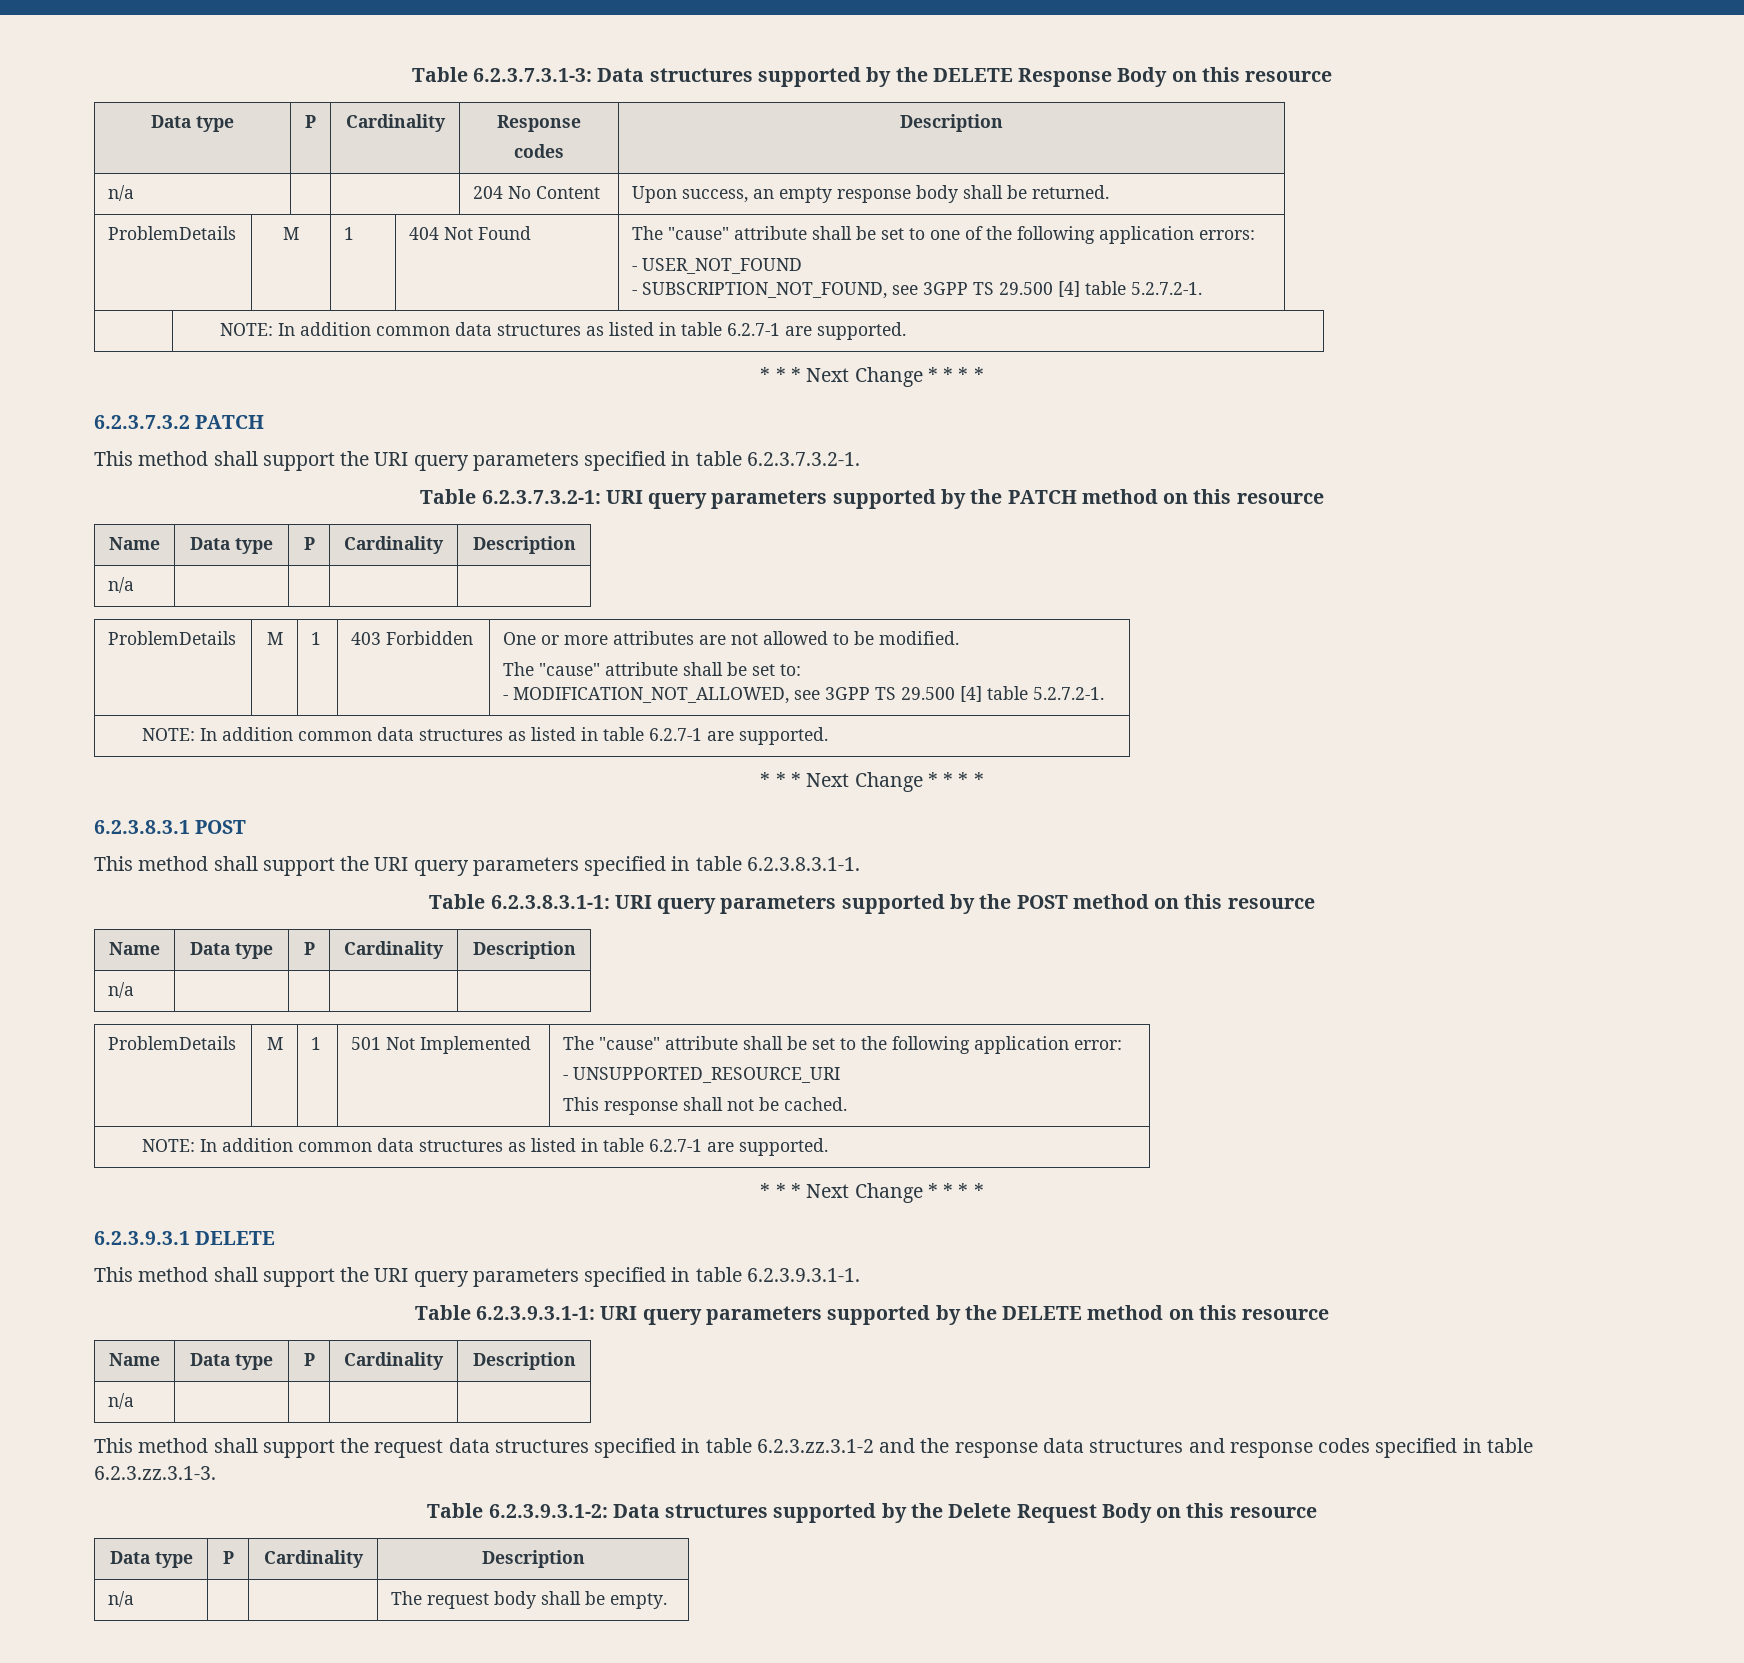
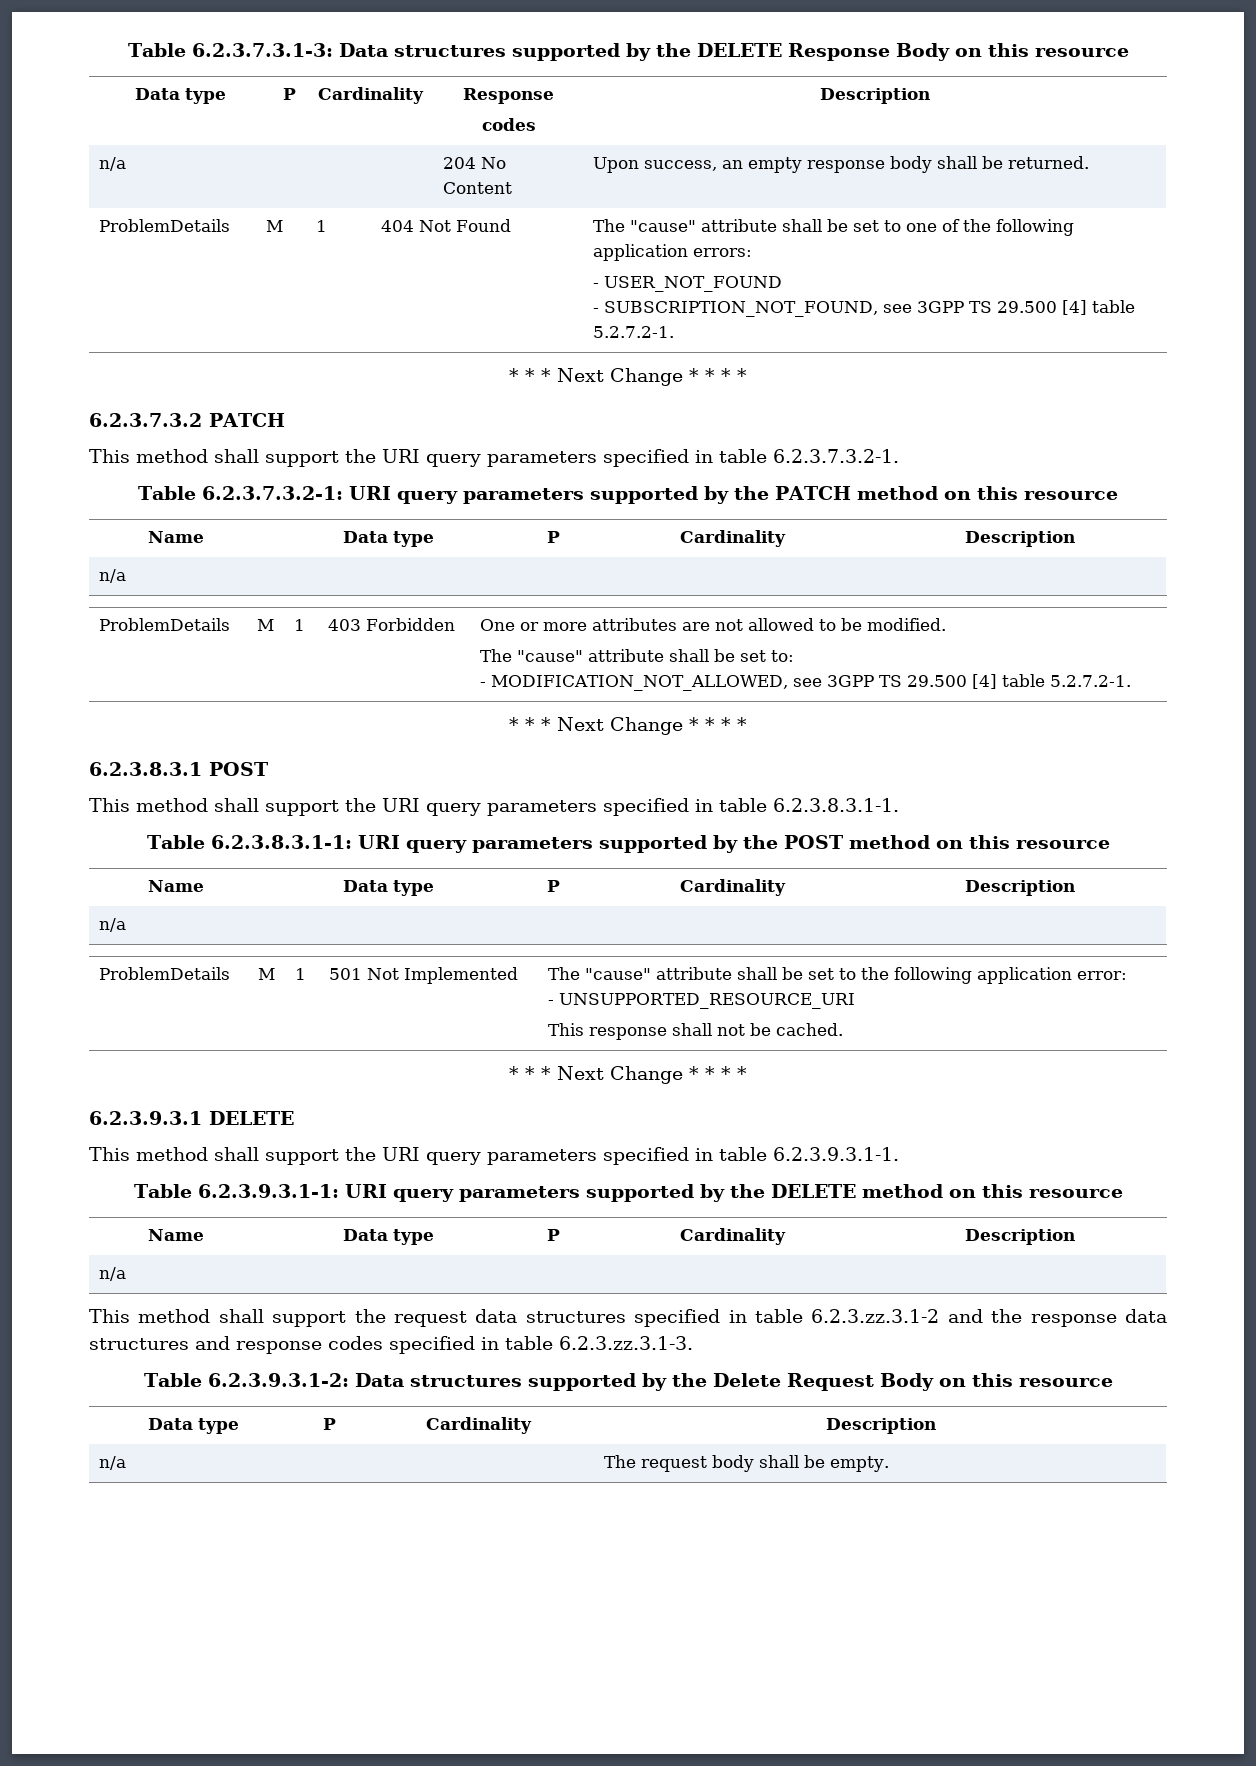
- | NOTE: In addition common data structures as listed in table 6.2.7-1 are supported.
  ProblemDetails | M | 1 | 403 Forbidden | One or more attributes are not allowed to be modified.
  The "cause" attribute shall be set to:
  - MODIFICATION_NOT_ALLOWED, see 3GPP TS 29.500 [4] table 5.2.7.2-1.
- NOTE: In addition common data structures as listed in table 6.2.7-1 are supported.
  ProblemDetails | M | 1 | 501 Not Implemented | The "cause" attribute shall be set to the following application error:
  - UNSUPPORTED_RESOURCE_URI
  This response shall not be cached.
- NOTE: In addition common data structures as listed in table 6.2.7-1 are supported.

